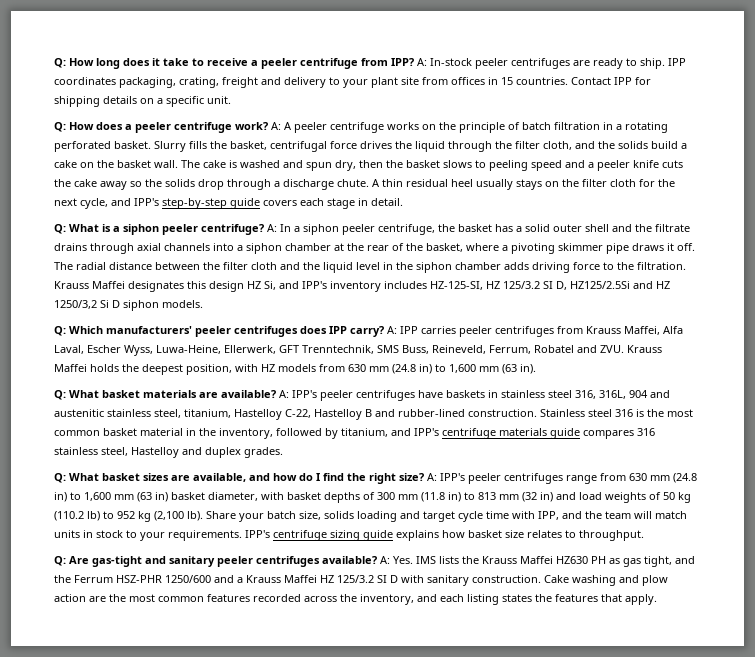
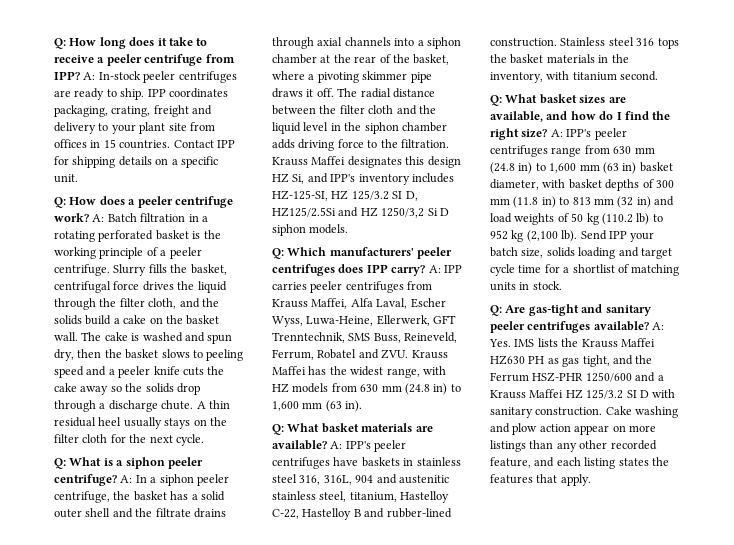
- A: A peeler centrifuge works on the principle of batch filtration in a rotating perforated basket.
+ A: Batch filtration in a rotating perforated basket is the working principle of a peeler centrifuge.
- A thin residual heel usually stays on the filter cloth for the next cycle, and IPP's step-by-step guide covers each stage in detail.
+ A thin residual heel usually stays on the filter cloth for the next cycle.
- A: IPP carries peeler centrifuges from Krauss Maffei, Alfa Laval, Escher Wyss, Luwa-Heine, Ellerwerk, GFT Trenntechnik, SMS Buss, Reineveld, Ferrum, Robatel and ZVU. Krauss Maffei holds the deepest position, with HZ models from 630 mm (24.8 in) to 1,600 mm (63 in).
+ A: IPP carries peeler centrifuges from Krauss Maffei, Alfa Laval, Escher Wyss, Luwa-Heine, Ellerwerk, GFT Trenntechnik, SMS Buss, Reineveld, Ferrum, Robatel and ZVU. Krauss Maffei has the widest range, with HZ models from 630 mm (24.8 in) to 1,600 mm (63 in).
- Stainless steel 316 is the most common basket material in the inventory, followed by titanium, and IPP's centrifuge materials guide compares 316 stainless steel, Hastelloy and duplex grades.
+ Stainless steel 316 tops the basket materials in the inventory, with titanium second.
- Share your batch size, solids loading and target cycle time with IPP, and the team will match units in stock to your requirements. IPP's centrifuge sizing guide explains how basket size relates to throughput.
+ Send IPP your batch size, solids loading and target cycle time for a shortlist of matching units in stock.
- Cake washing and plow action are the most common features recorded across the inventory, and each listing states the features that apply.
+ Cake washing and plow action appear on more listings than any other recorded feature, and each listing states the features that apply.

